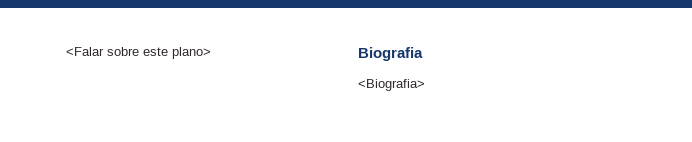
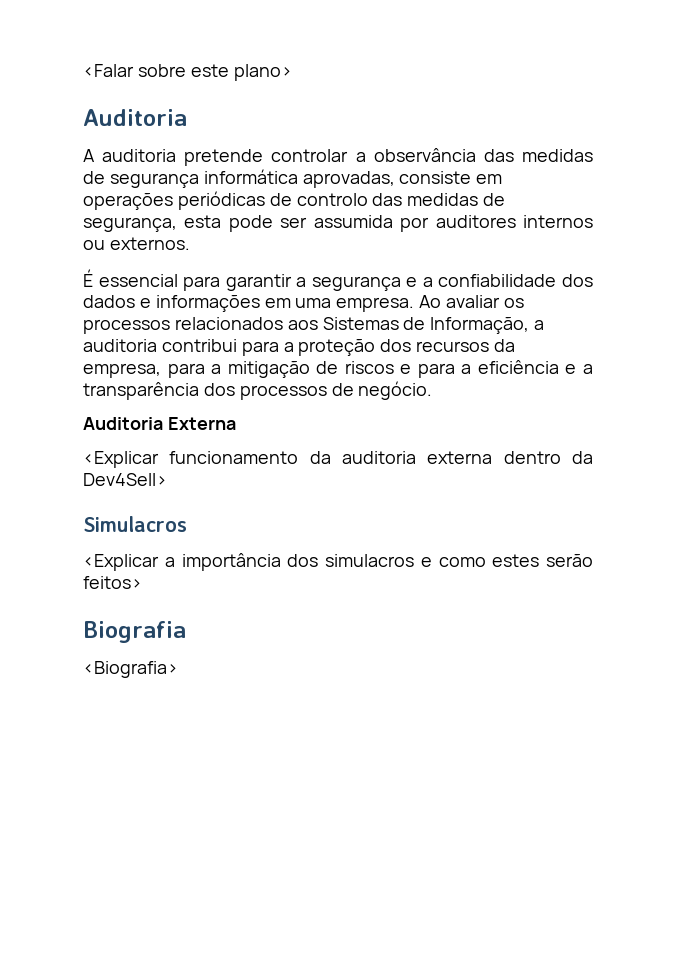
  <Falar sobre este plano>
+ Auditoria
+ A auditoria pretende controlar a observância das medidas de segurança informática aprovadas, consiste em operações periódicas de controlo das medidas de segurança, esta pode ser assumida por auditores internos ou externos.
+ É essencial para garantir a segurança e a confiabilidade dos dados e informações em uma empresa. Ao avaliar os processos relacionados aos Sistemas de Informação, a auditoria contribui para a proteção dos recursos da empresa, para a mitigação de riscos e para a eficiência e a transparência dos processos de negócio.
+ Auditoria Externa
+ <Explicar funcionamento da auditoria externa dentro da Dev4Sell>
+ Simulacros
+ <Explicar a importância dos simulacros e como estes serão feitos>

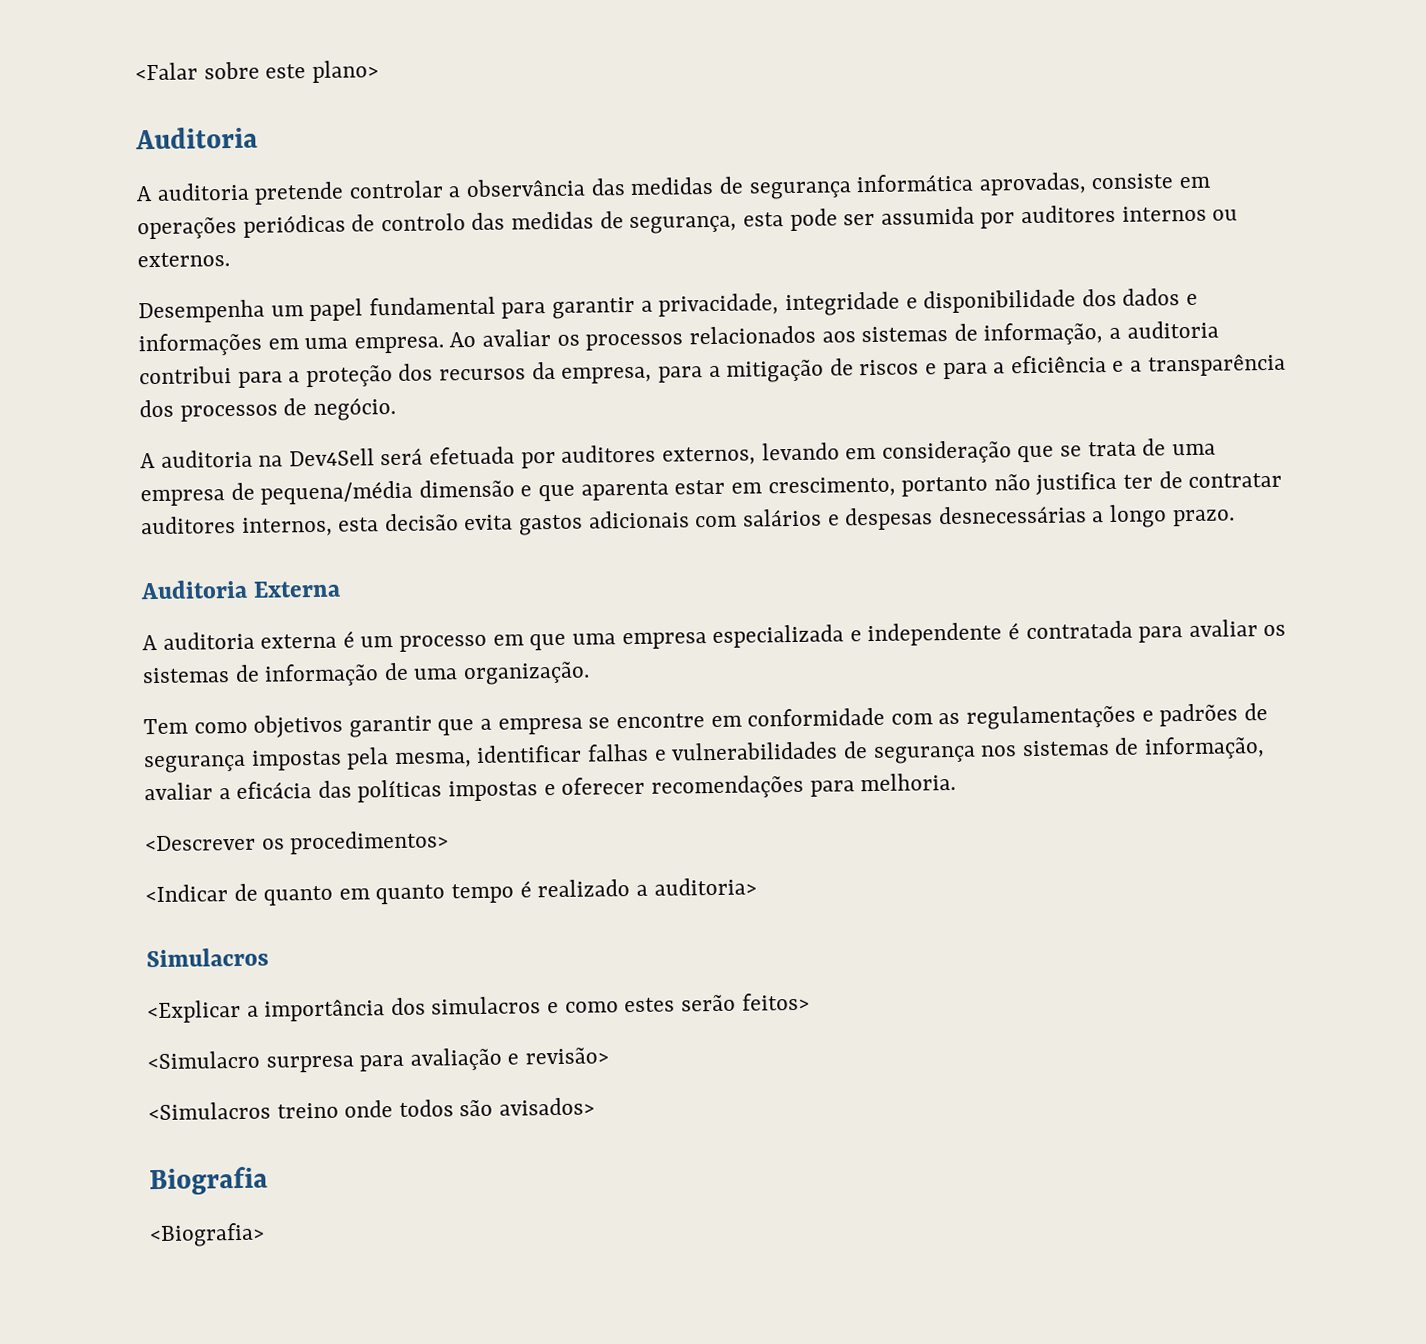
- É essencial para garantir a segurança e a confiabilidade dos dados e informações em uma empresa.
+ Desempenha um papel fundamental para garantir a privacidade, integridade e disponibilidade dos dados e informações em uma empresa.
- Ao avaliar os processos relacionados aos Sistemas de Informação, a auditoria contribui para a proteção dos recursos da empresa, para a mitigação de riscos e para a eficiência e a transparência dos processos de negócio.
+ Ao avaliar os processos relacionados aos sistemas de informação, a auditoria contribui para a proteção dos recursos da empresa, para a mitigação de riscos e para a eficiência e a transparência dos processos de negócio.
+ A auditoria na Dev4Sell será efetuada por auditores externos, levando em consideração que se trata de uma empresa de pequena/média dimensão e que aparenta estar em crescimento, portanto não justifica ter de contratar auditores internos, esta decisão evita gastos adicionais com salários e despesas desnecessárias a longo prazo.
  Auditoria Externa
- <Explicar funcionamento da auditoria externa dentro da Dev4Sell>
+ A auditoria externa é um processo em que uma empresa especializada e independente é contratada para avaliar os sistemas de informação de uma organização.
+ Tem como objetivos garantir que a empresa se encontre em conformidade com as regulamentações e padrões de segurança impostas pela mesma, identificar falhas e vulnerabilidades de segurança nos sistemas de informação, avaliar a eficácia das políticas impostas e oferecer recomendações para melhoria.
+ <Descrever os procedimentos>
+ <Indicar de quanto em quanto tempo é realizado a auditoria>
+ <Simulacro surpresa para avaliação e revisão>
+ <Simulacros treino onde todos são avisados>

